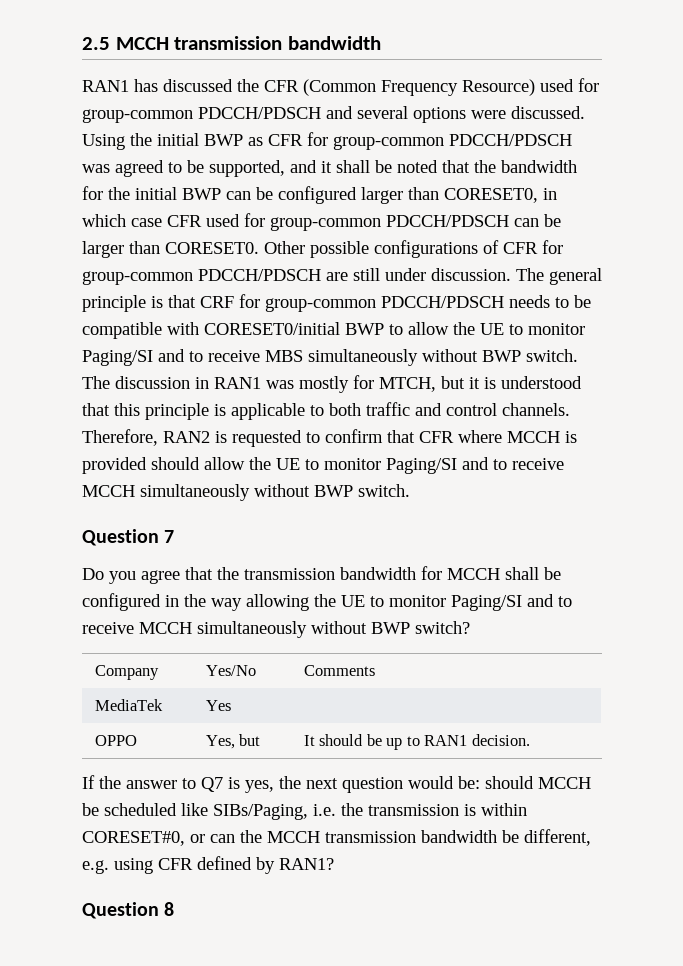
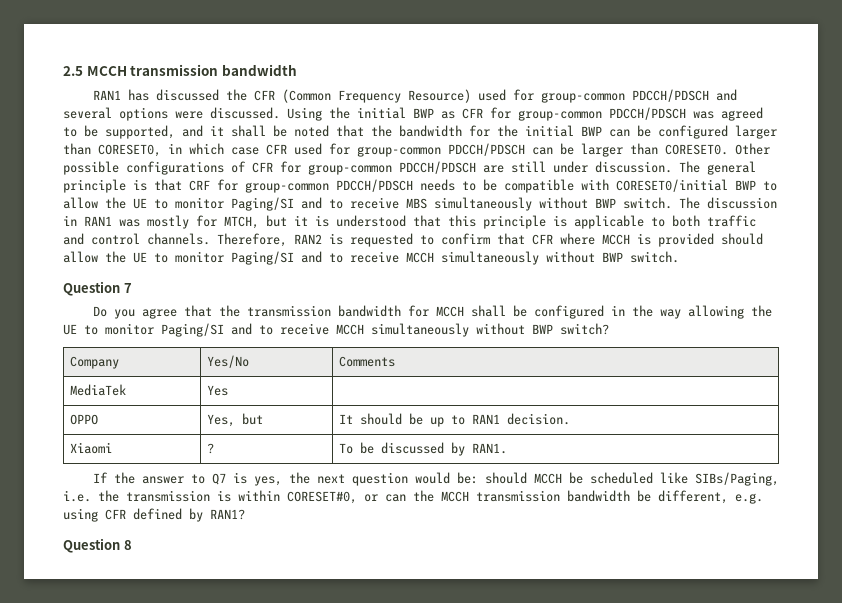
+ Xiaomi | ? | To be discussed by RAN1.

